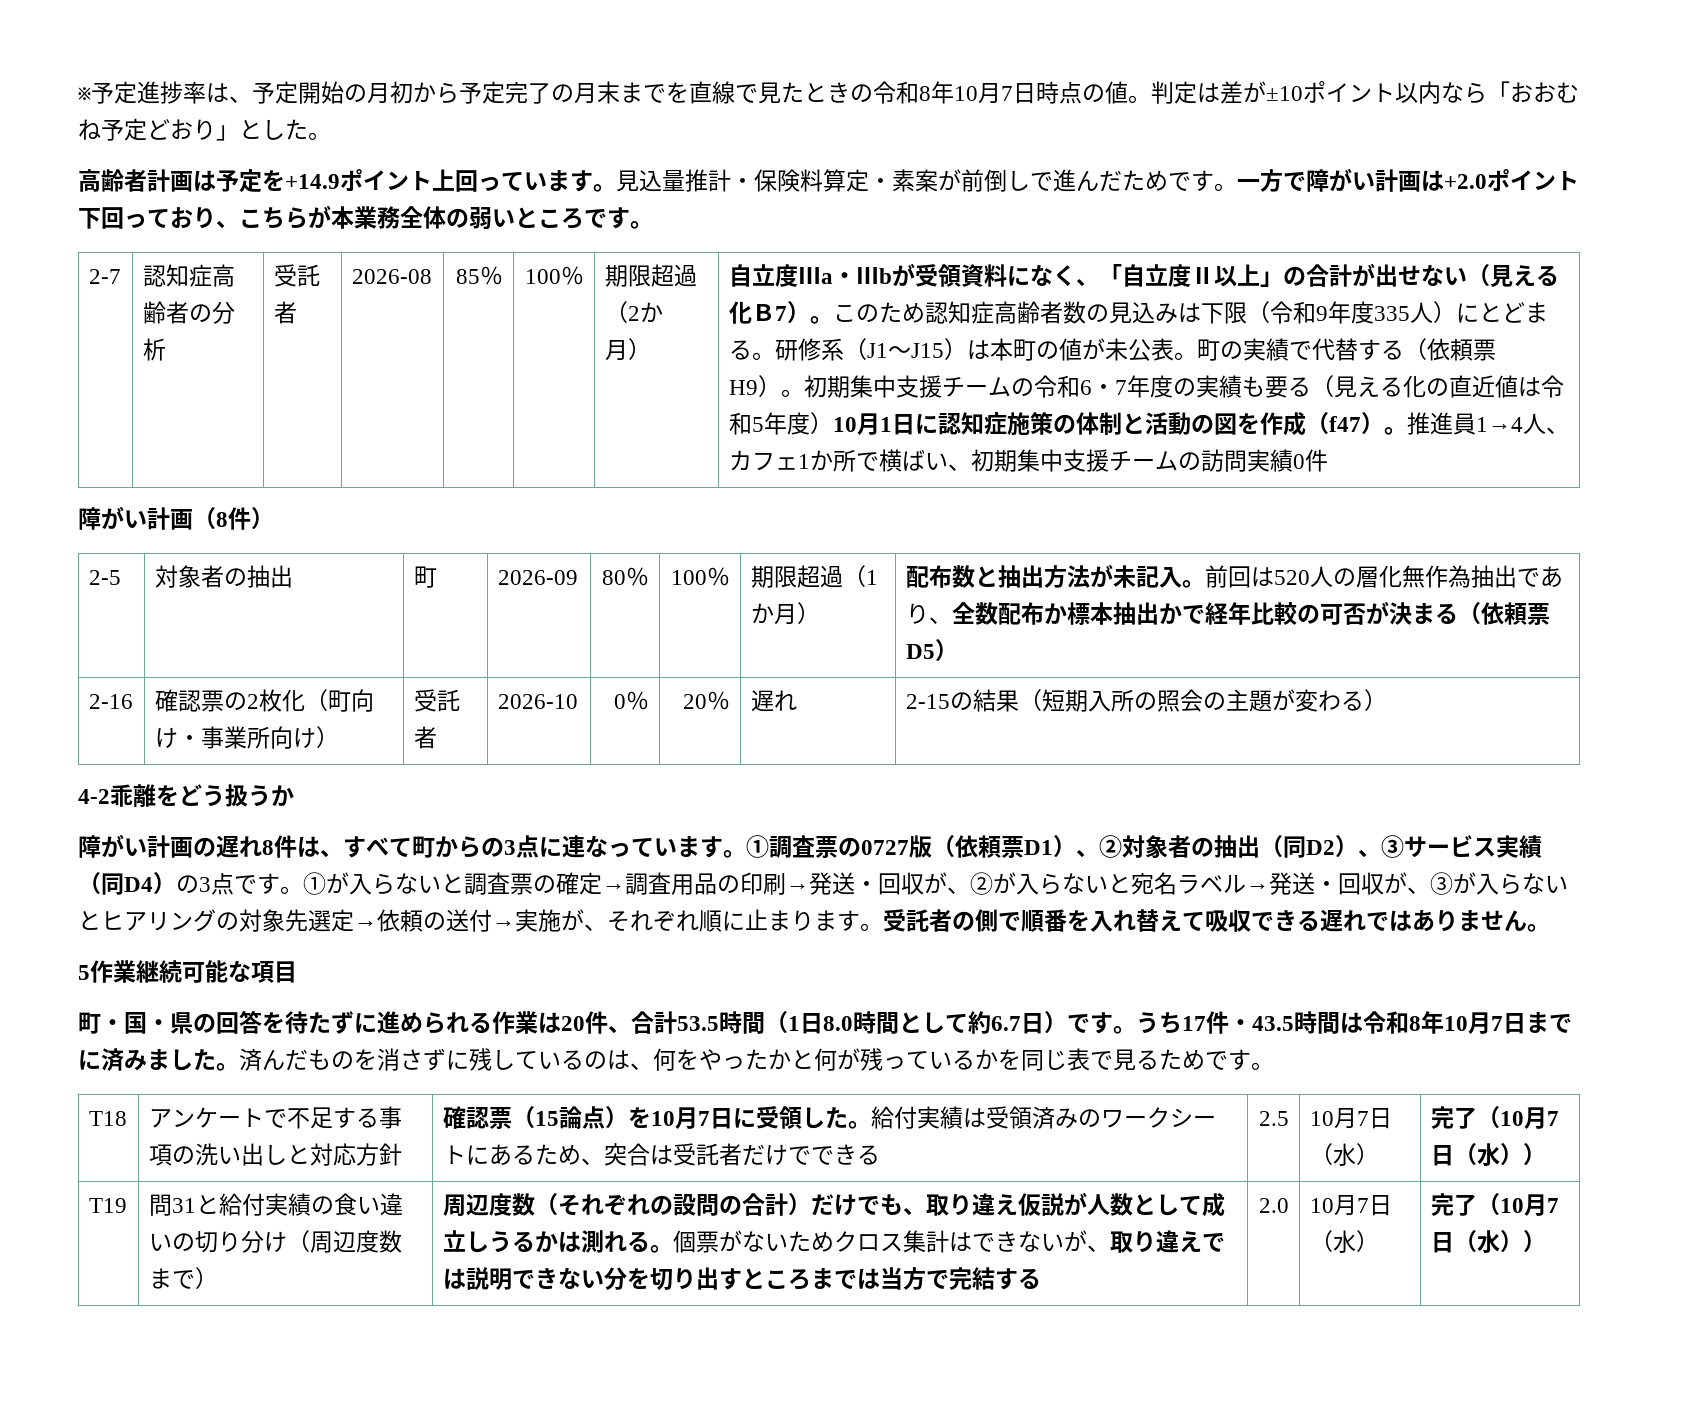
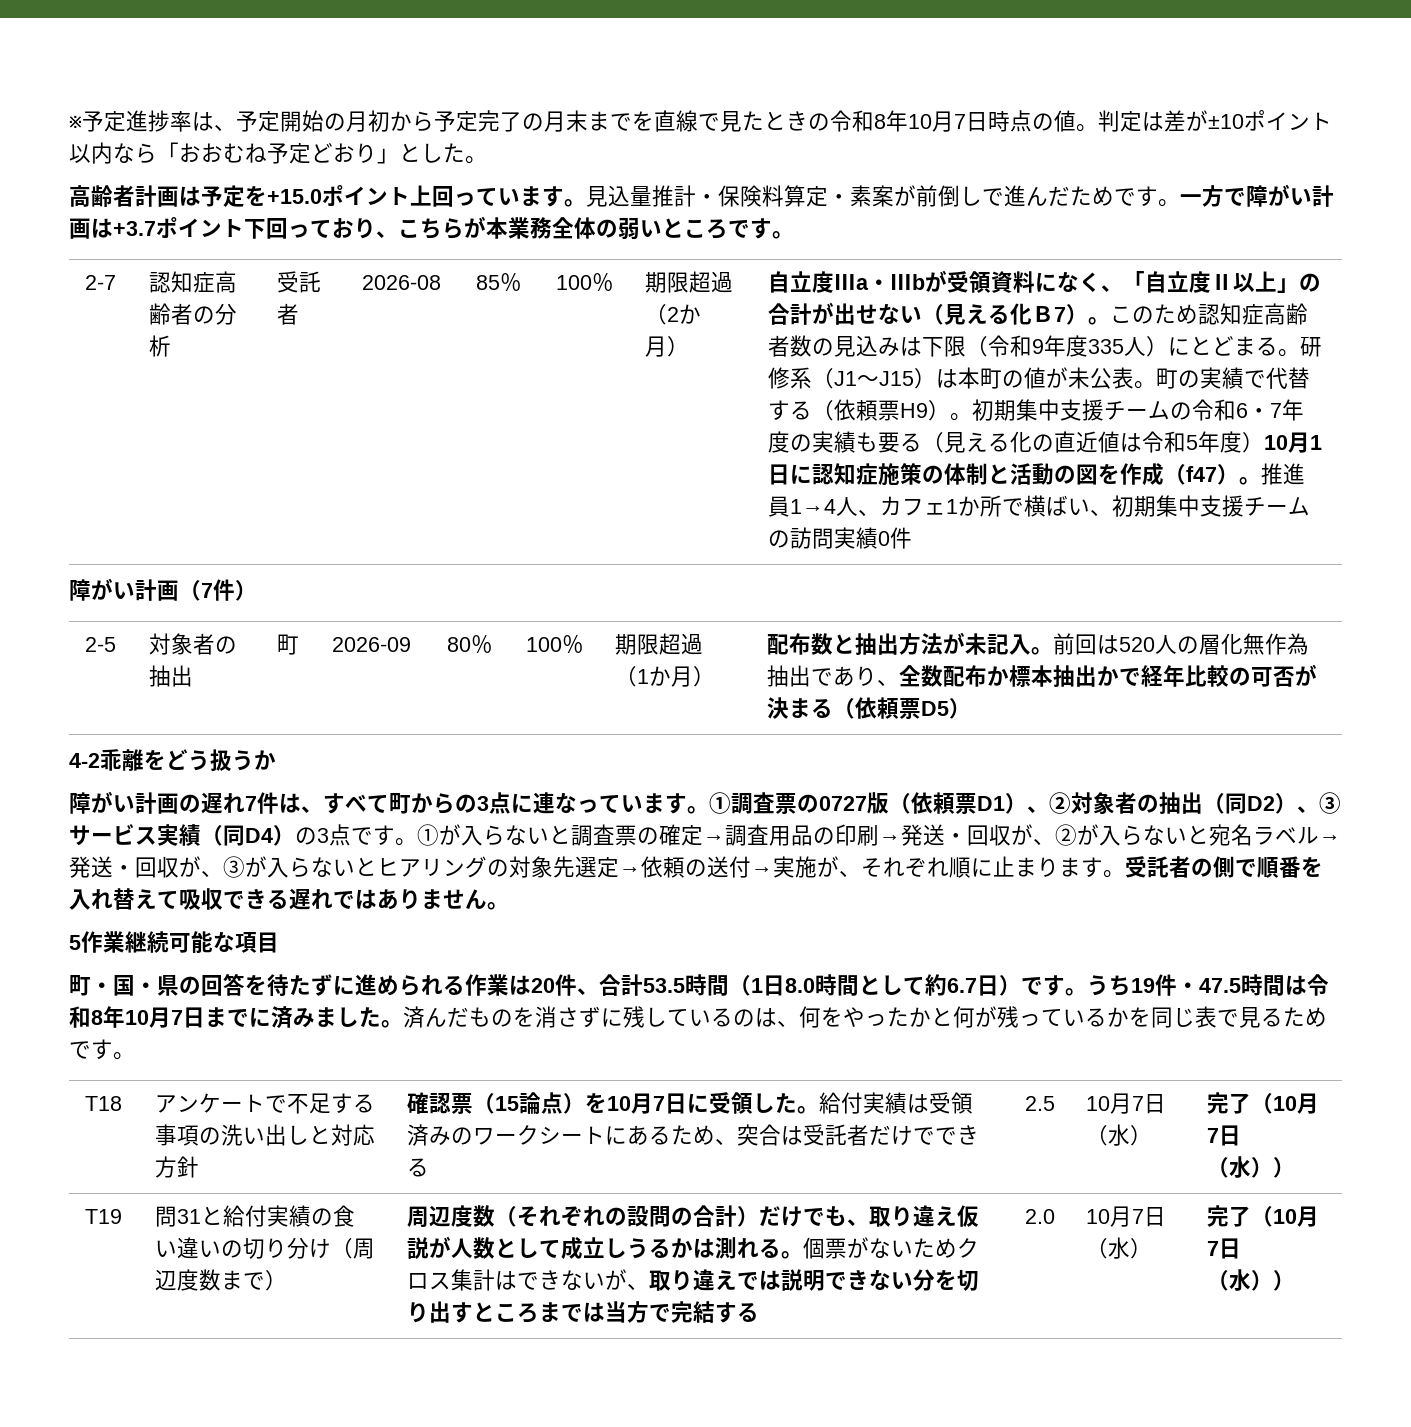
- 高齢者計画は予定を+14.9ポイント上回っています。
+ 高齢者計画は予定を+15.0ポイント上回っています。
- 一方で障がい計画は+2.0ポイント下回っており、こちらが本業務全体の弱いところです。
+ 一方で障がい計画は+3.7ポイント下回っており、こちらが本業務全体の弱いところです。
- 障がい計画（8件）
+ 障がい計画（7件）
- 2-16 | 確認票の2枚化（町向け・事業所向け） | 受託者 | 2026-10 | 0％ | 20％ | 遅れ | 2-15の結果（短期入所の照会の主題が変わる）
- 障がい計画の遅れ8件は、すべて町からの3点に連なっています。
+ 障がい計画の遅れ7件は、すべて町からの3点に連なっています。
- うち17件・43.5時間は令和8年10月7日までに済みました。
+ うち19件・47.5時間は令和8年10月7日までに済みました。

